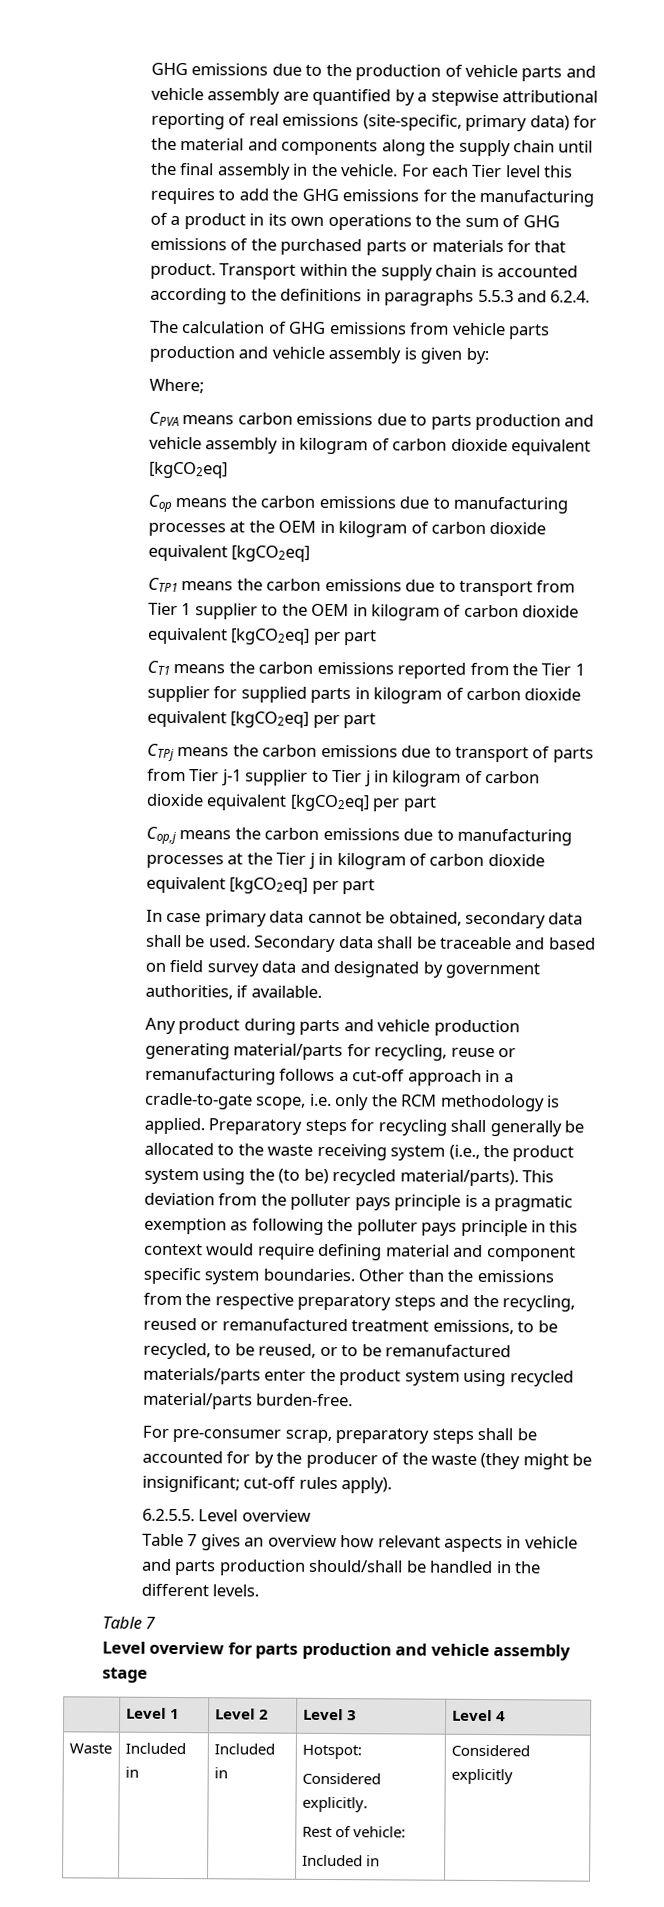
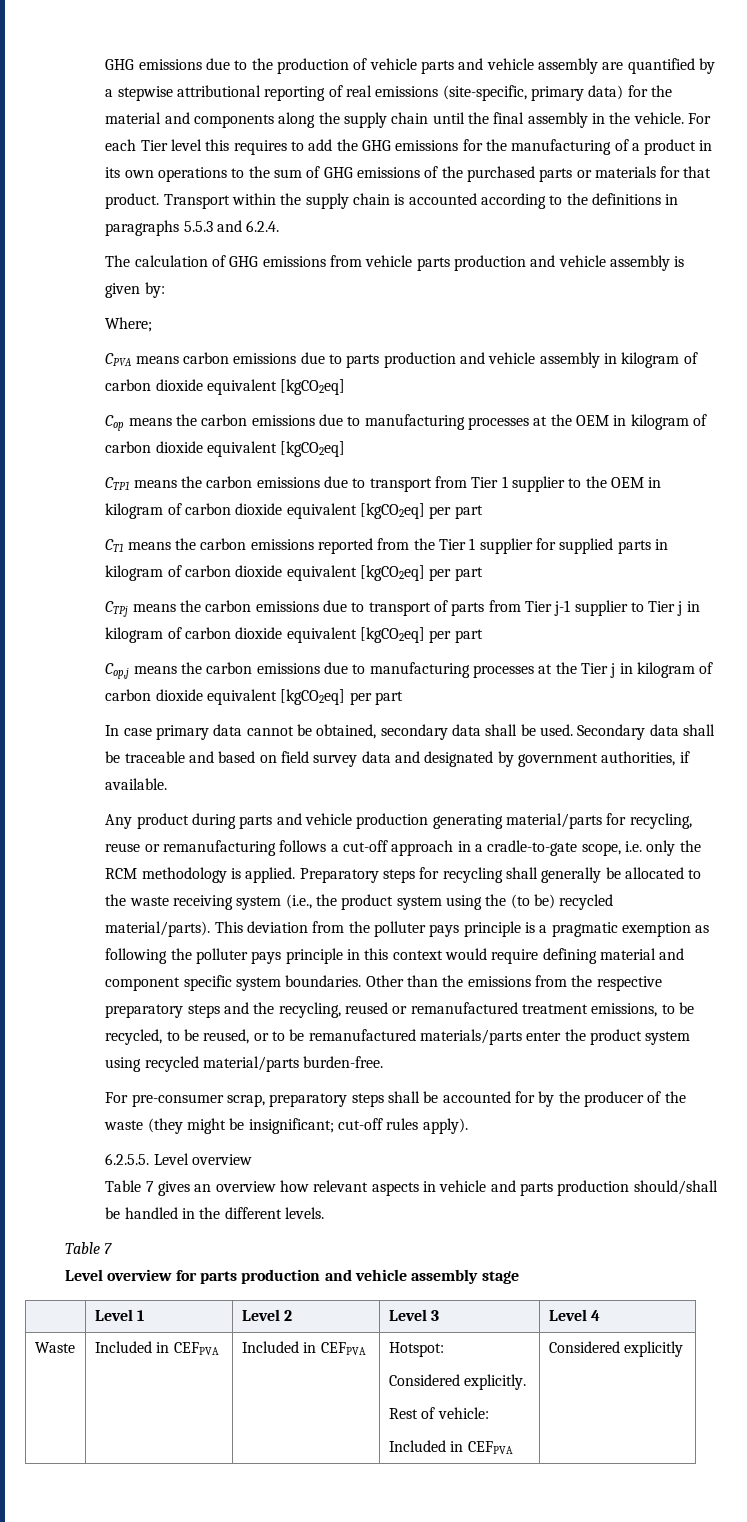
- Waste | Included in | Included in | Hotspot:
+ Waste | Included in CEFPVA | Included in CEFPVA | Hotspot:
  Considered explicitly.
  Rest of vehicle:
- Included in | Considered explicitly
+ Included in CEFPVA | Considered explicitly

